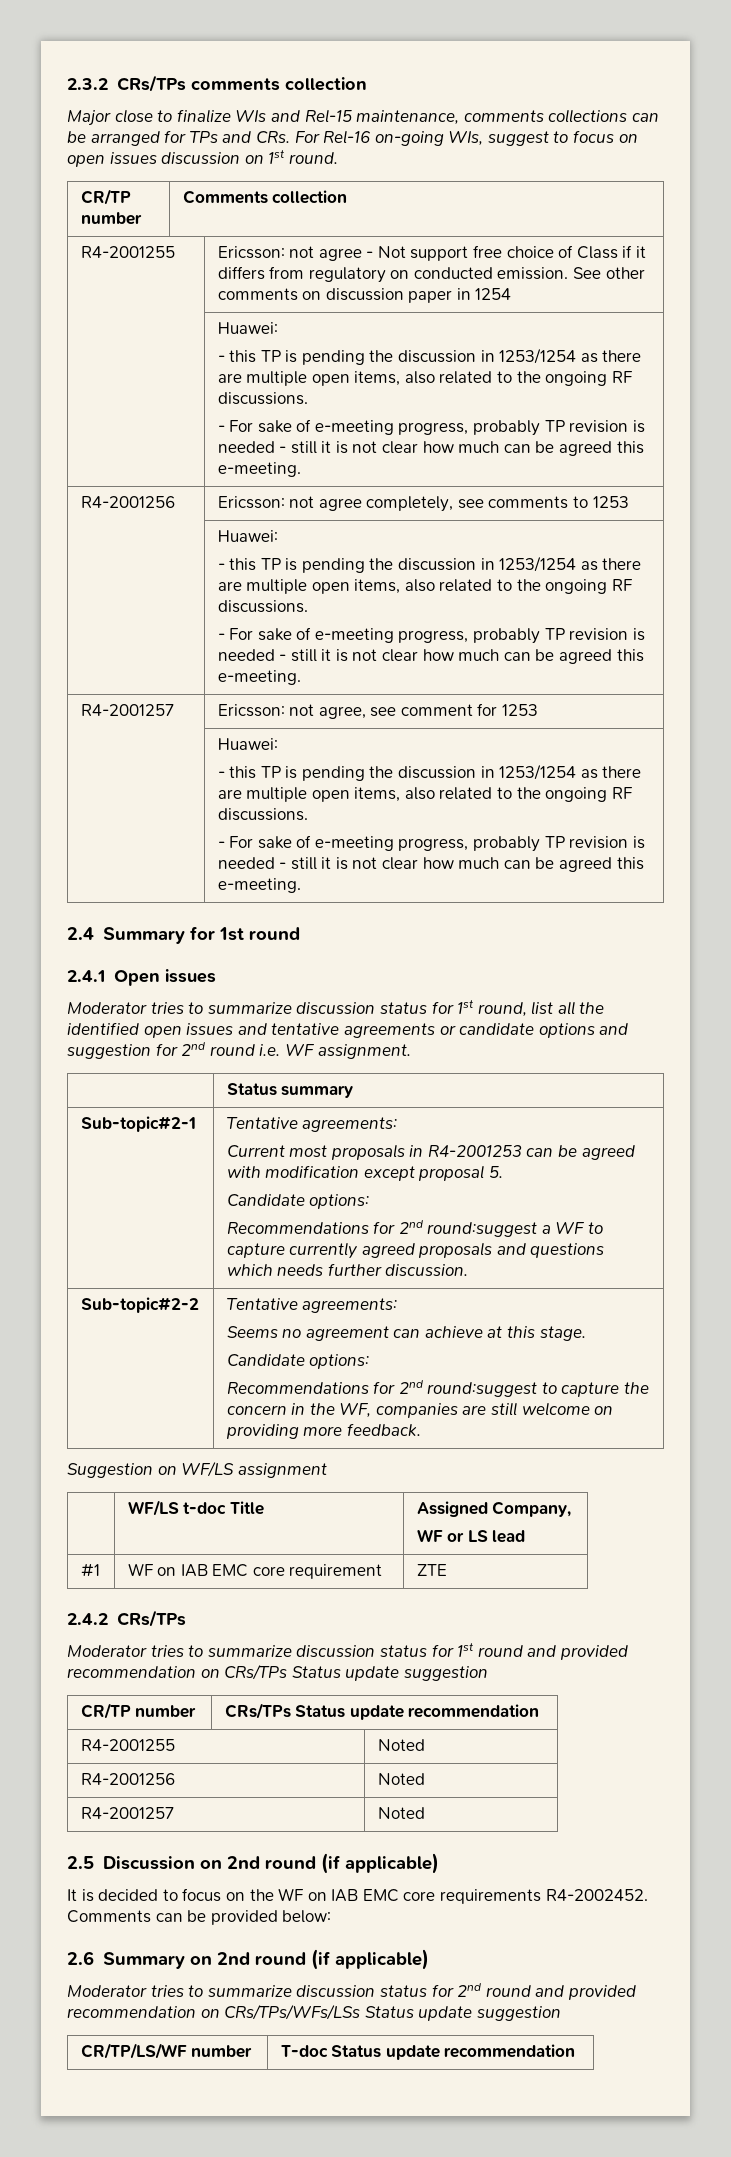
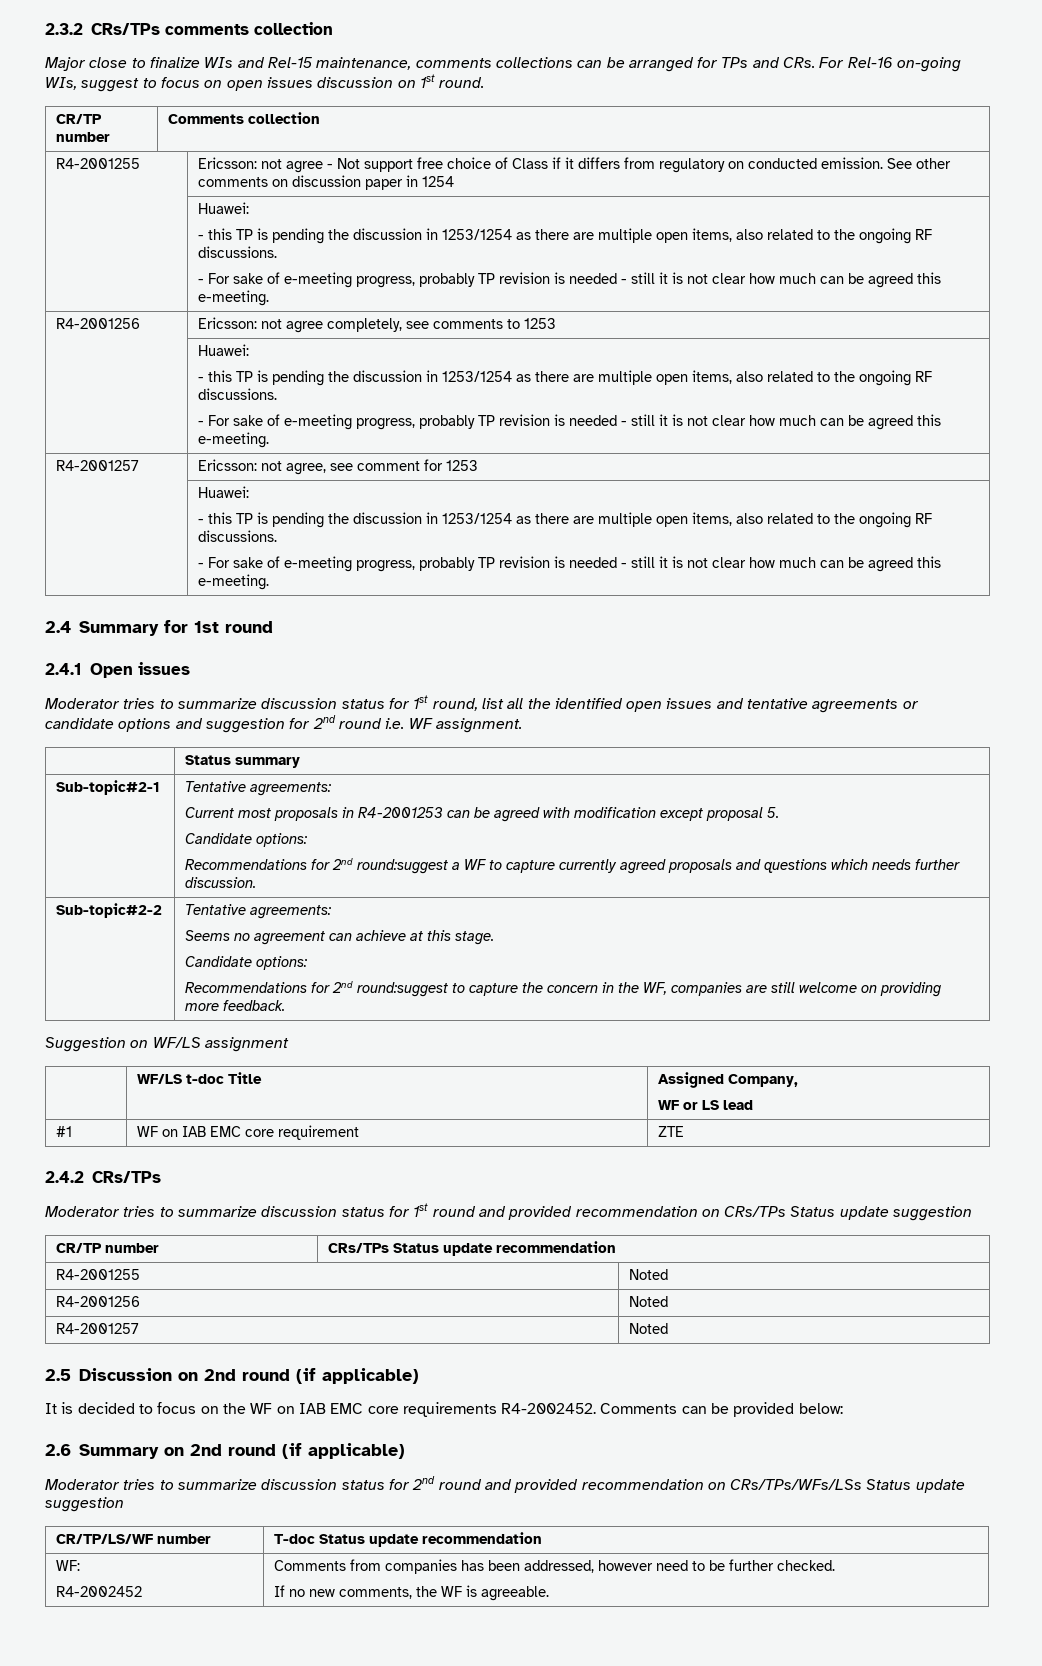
+ WF:
+ R4-2002452 | Comments from companies has been addressed, however need to be further checked.
+ If no new comments, the WF is agreeable.

